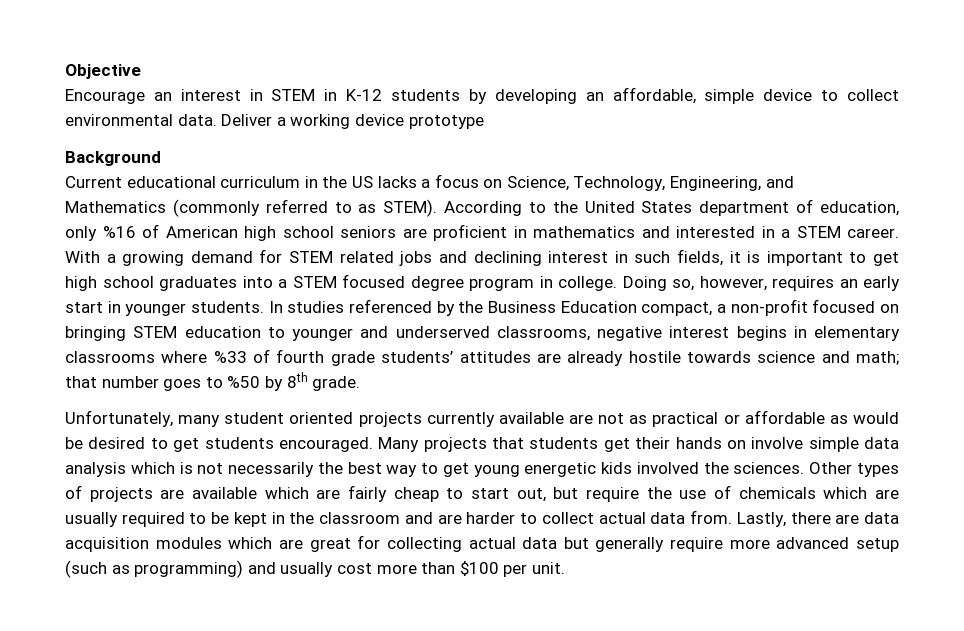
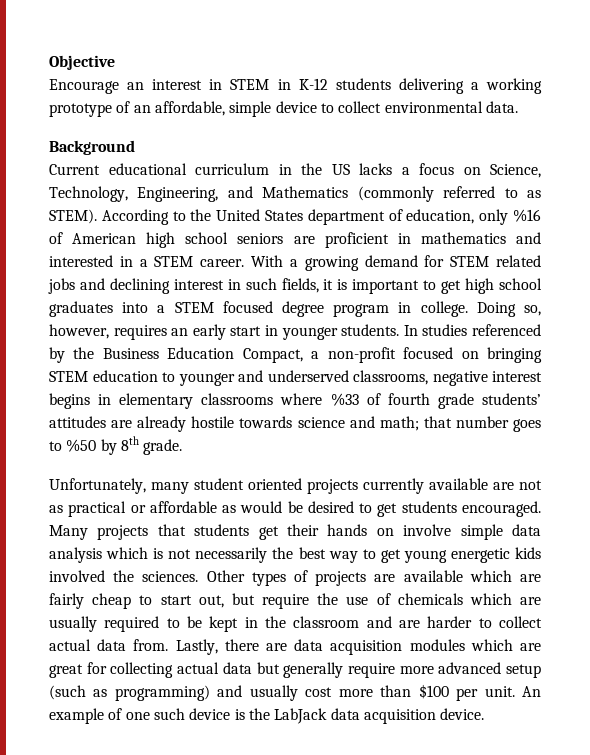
- Encourage an interest in STEM in K-12 students by developing an affordable, simple device to collect environmental data. Deliver a working device prototype
+ Encourage an interest in STEM in K-12 students delivering a working prototype of an affordable, simple device to collect environmental data.
- In studies referenced by the Business Education compact, a non-profit focused on bringing STEM education to younger and underserved classrooms, negative interest begins in elementary classrooms where %33 of fourth grade students’ attitudes are already hostile towards science and math; that number goes to %50 by 8th grade.
+ In studies referenced by the Business Education Compact, a non-profit focused on bringing STEM education to younger and underserved classrooms, negative interest begins in elementary classrooms where %33 of fourth grade students’ attitudes are already hostile towards science and math; that number goes to %50 by 8th grade.
+ An example of one such device is the LabJack data acquisition device.

